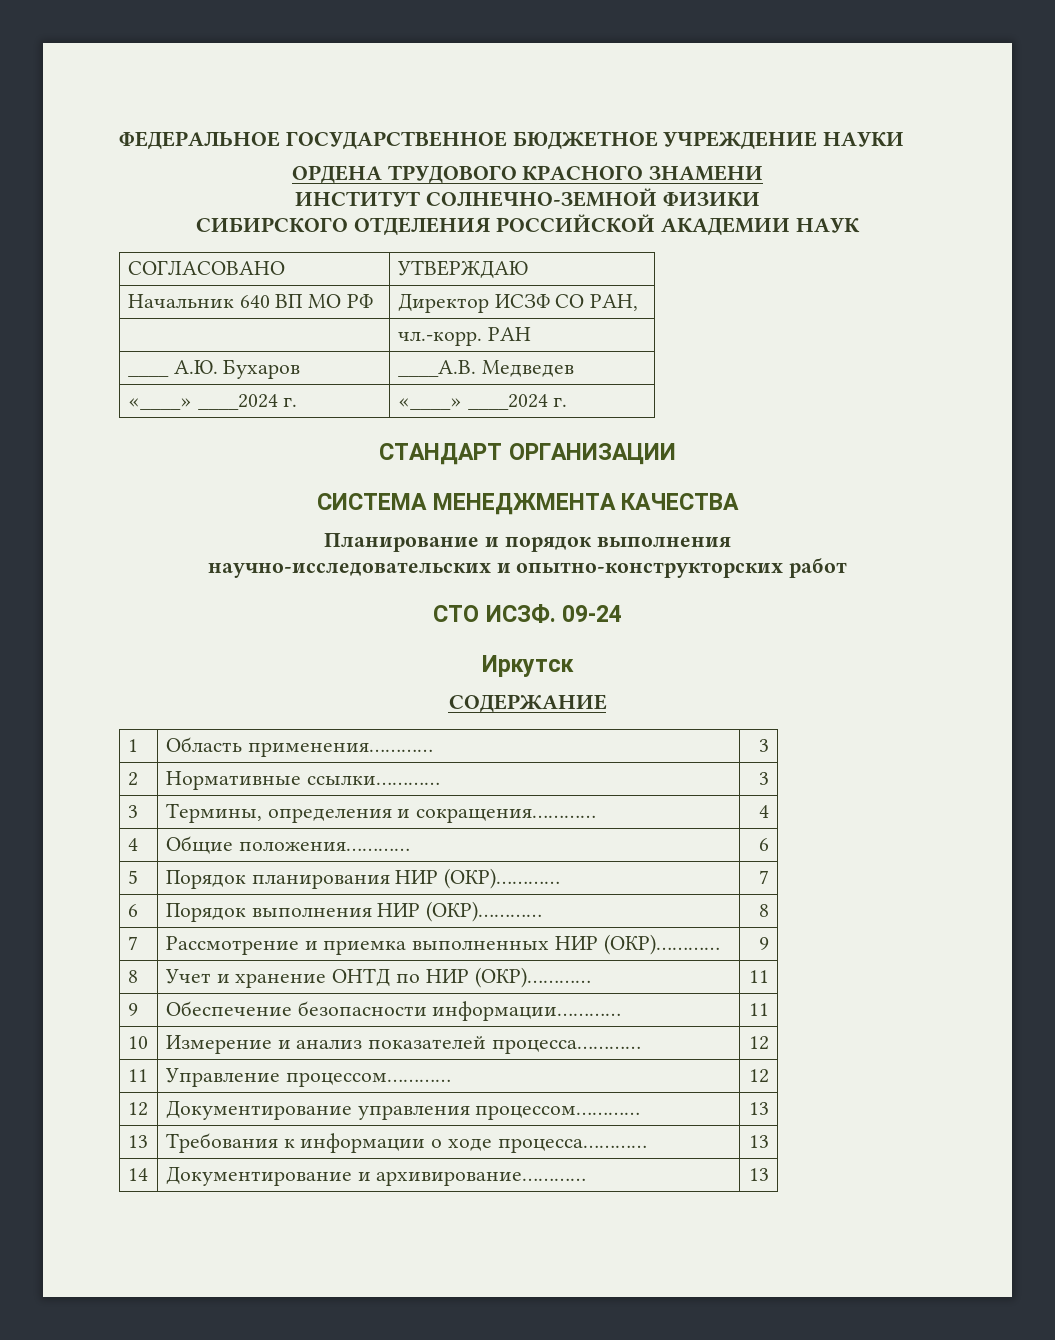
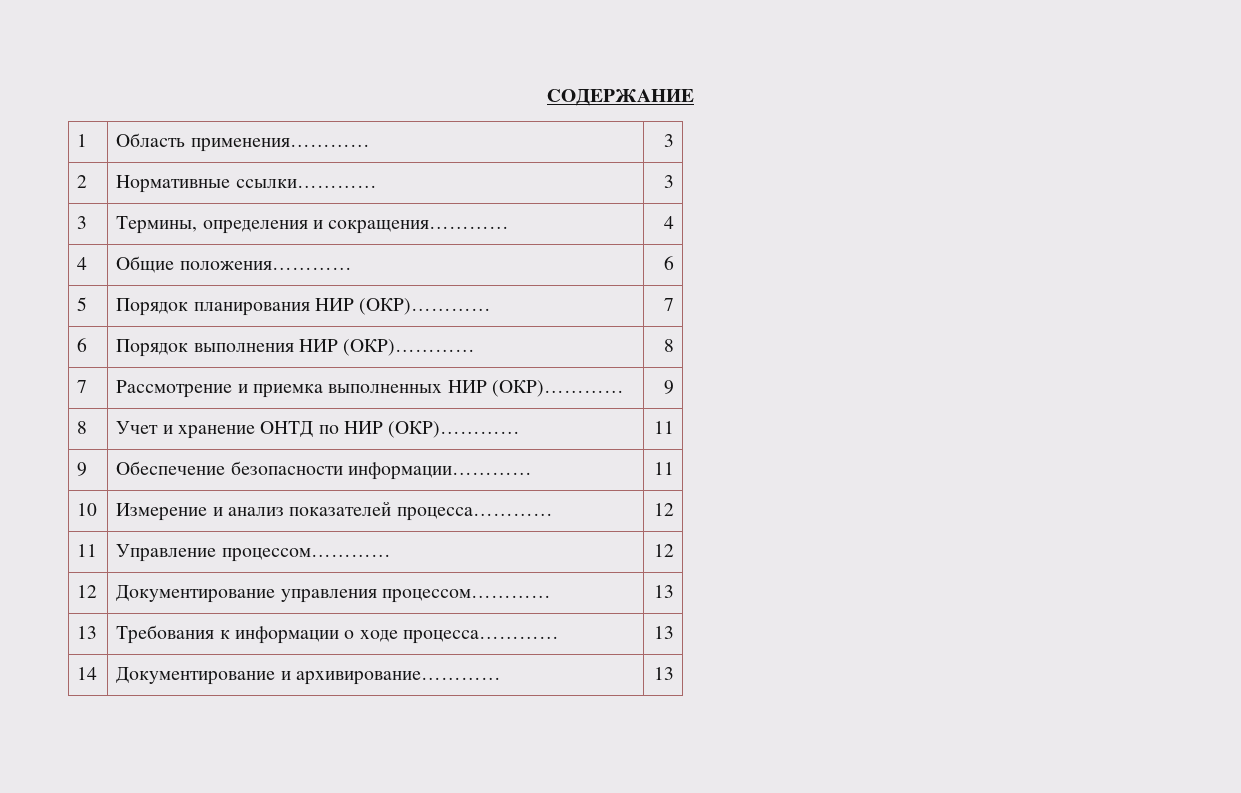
- ФЕДЕРАЛЬНОЕ ГОСУДАРСТВЕННОЕ БЮДЖЕТНОЕ УЧРЕЖДЕНИЕ НАУКИ
- ОРДЕНА ТРУДОВОГО КРАСНОГО ЗНАМЕНИ
- ИНСТИТУТ СОЛНЕЧНО-ЗЕМНОЙ ФИЗИКИ
- СИБИРСКОГО ОТДЕЛЕНИЯ РОССИЙСКОЙ АКАДЕМИИ НАУК
- СОГЛАСОВАНО | УТВЕРЖДАЮ
- Начальник 640 ВП МО РФ | Директор ИСЗФ СО РАН,
- | чл.-корр. РАН
- ____ А.Ю. Бухаров | ____А.В. Медведев
- «____» ____2024 г. | «____» ____2024 г.
- СТАНДАРТ ОРГАНИЗАЦИИ
- СИСТЕМА МЕНЕДЖМЕНТА КАЧЕСТВА
- Планирование и порядок выполнения
- научно-исследовательских и опытно-конструкторских работ
- СТО ИСЗФ. 09-24
- Иркутск

